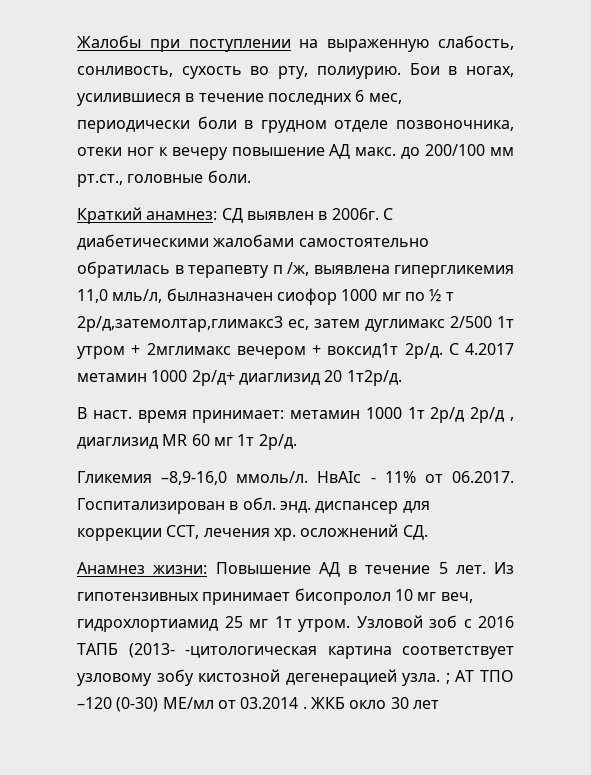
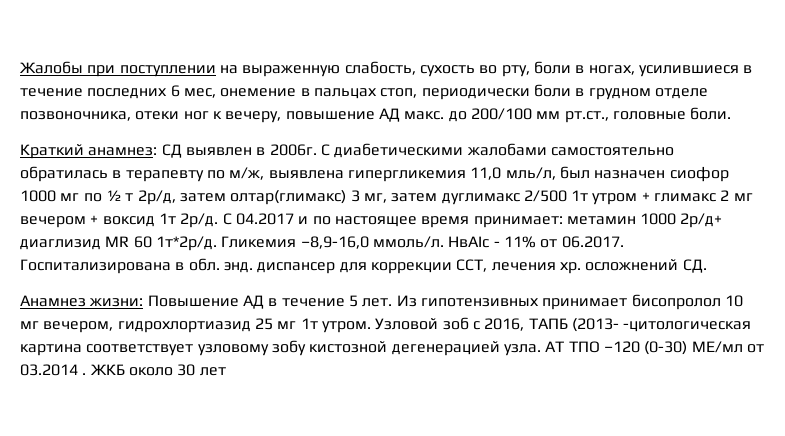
- Жалобы при поступлении на выраженную слабость, сонливость, сухость во рту, полиурию. Бои в ногах, усилившиеся в течение последних 6 мес, периодически боли в грудном отделе позвоночника, отеки ног к вечеру повышение АД макс. до 200/100 мм рт.ст., головные боли.
+ Жалобы при поступлении на выраженную слабость, сухость во рту, боли в ногах, усилившиеся в течение последних 6 мес, онемение в пальцах стоп, периодически боли в грудном отделе позвоночника, отеки ног к вечеру, повышение АД макс. до 200/100 мм рт.ст., головные боли.
- С диабетическими жалобами самостоятельно обратилась в терапевту п /ж, выявлена гипергликемия 11,0 мль/л, былназначен сиофор 1000 мг по ½ т 2р/д,затемолтар,глимакс3 ес, затем дуглимакс 2/500 1т утром + 2мглимакс вечером + воксид1т 2р/д. С 4.2017 метамин 1000 2р/д+ диаглизид 20 1т2р/д.
- В наст. время принимает: метамин 1000 1т 2р/д 2р/д , диаглизид MR 60 мг 1т 2р/д.
- Гликемия –8,9-16,0 ммоль/л.
+ С диабетическими жалобами самостоятельно обратилась в терапевту по м/ж, выявлена гипергликемия 11,0 мль/л, был назначен сиофор 1000 мг по ½ т 2р/д, затем олтар(глимакс) 3 мг, затем дуглимакс 2/500 1т утром + глимакс 2 мг вечером + воксид 1т 2р/д. С 04.2017 и по настоящее время принимает: метамин 1000 2р/д+ диаглизид MR 60 1т*2р/д. Гликемия –8,9-16,0 ммоль/л.
- НвАIс - 11% от 06.2017. Госпитализирован в обл. энд. диспансер для коррекции ССТ, лечения хр. осложнений СД.
+ НвАIс - 11% от 06.2017. Госпитализирована в обл. энд. диспансер для коррекции ССТ, лечения хр. осложнений СД.
- Из гипотензивных принимает бисопролол 10 мг веч, гидрохлортиамид 25 мг 1т утром.
+ Из гипотензивных принимает бисопролол 10 мг вечером, гидрохлортиазид 25 мг 1т утром.
- Узловой зоб с 2016 ТАПБ (2013- -цитологическая картина соответствует узловому зобу кистозной дегенерацией узла. ; АТ ТПО –120 (0-30) МЕ/мл от 03.2014 .
+ Узловой зоб с 2016, ТАПБ (2013- -цитологическая картина соответствует узловому зобу кистозной дегенерацией узла. АТ ТПО –120 (0-30) МЕ/мл от 03.2014 .
- ЖКБ окло 30 лет
+ ЖКБ около 30 лет

